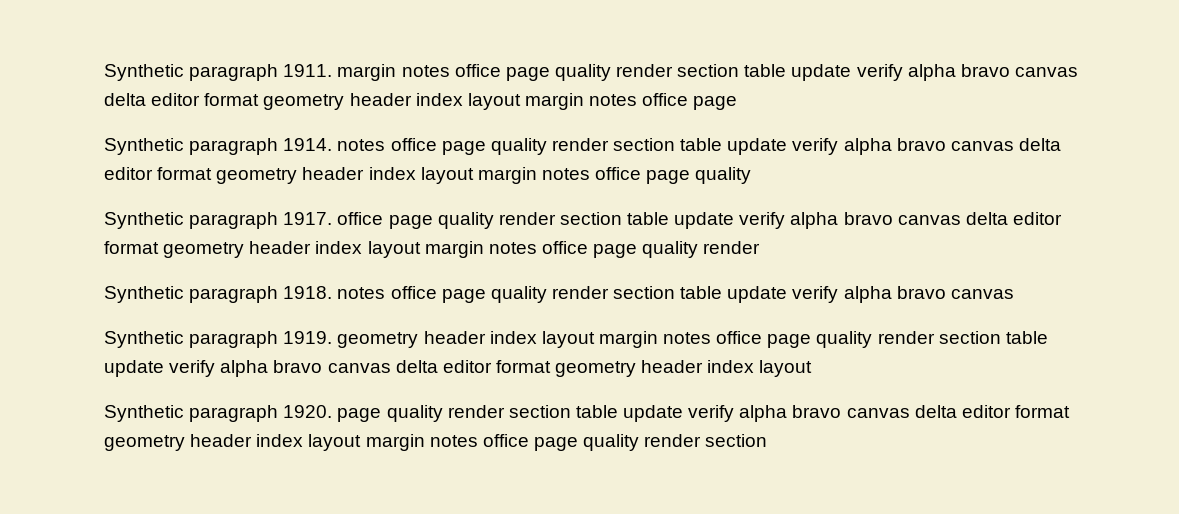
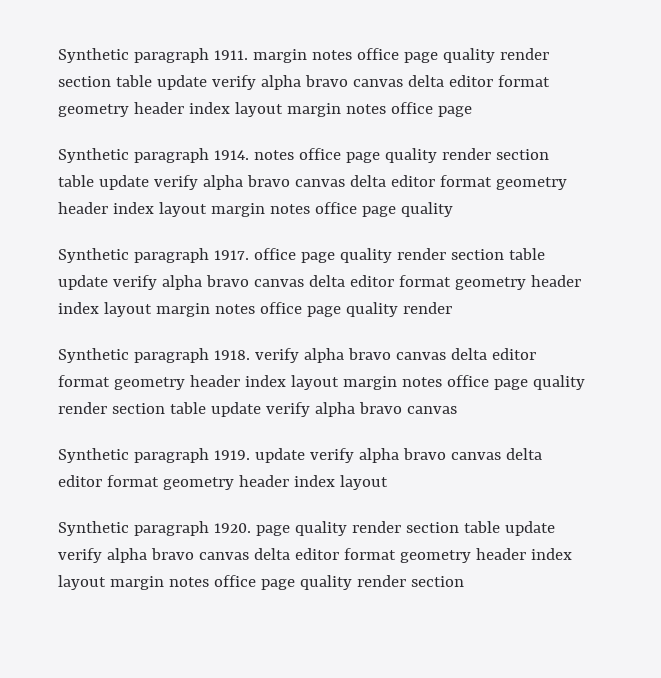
- Synthetic paragraph 1918. notes office page quality render section table update verify alpha bravo canvas
+ Synthetic paragraph 1918. verify alpha bravo canvas delta editor format geometry header index layout margin notes office page quality render section table update verify alpha bravo canvas
- Synthetic paragraph 1919. geometry header index layout margin notes office page quality render section table update verify alpha bravo canvas delta editor format geometry header index layout
+ Synthetic paragraph 1919. update verify alpha bravo canvas delta editor format geometry header index layout

